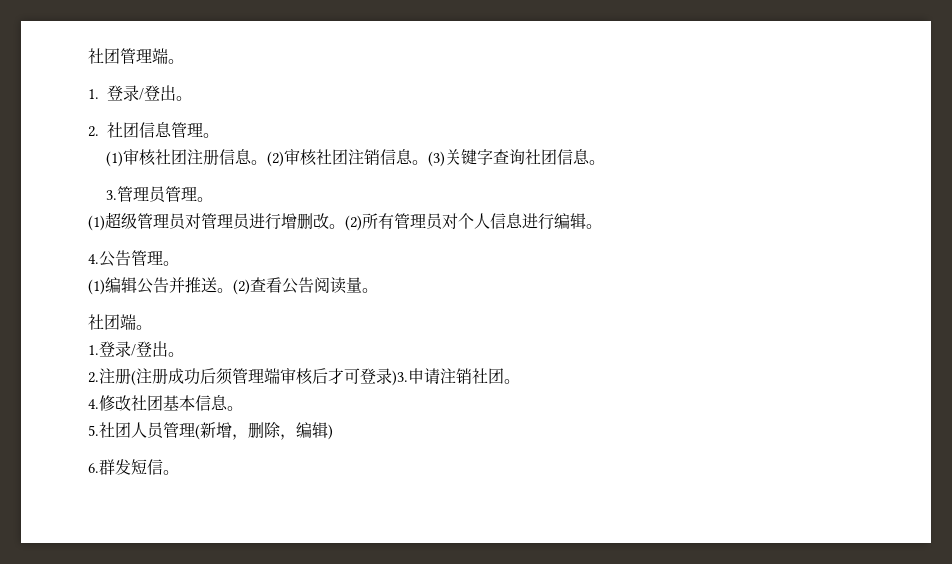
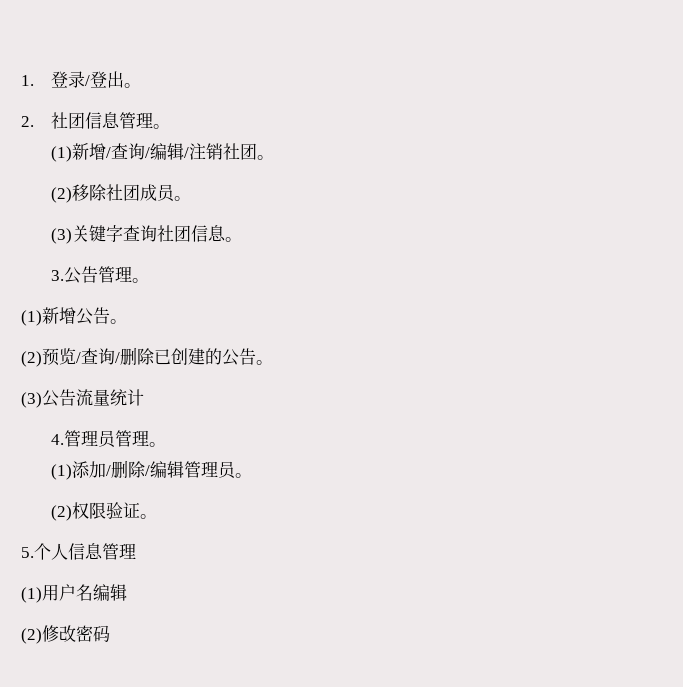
- 社团管理端。
- (1)审核社团注册信息。(2)审核社团注销信息。(3)关键字查询社团信息。
+ (1)新增/查询/编辑/注销社团。
+ (2)移除社团成员。
+ (3)关键字查询社团信息。
- 3.管理员管理。
- (1)超级管理员对管理员进行增删改。(2)所有管理员对个人信息进行编辑。
- 4.公告管理。
- (1)编辑公告并推送。(2)查看公告阅读量。
- 社团端。
- 1.登录/登出。
- 2.注册(注册成功后须管理端审核后才可登录)3.申请注销社团。
- 4.修改社团基本信息。
- 5.社团人员管理(新增，删除，编辑)
- 6.群发短信。
+ 3.公告管理。
+ (1)新增公告。
+ (2)预览/查询/删除已创建的公告。
+ (3)公告流量统计
+ 4.管理员管理。
+ (1)添加/删除/编辑管理员。
+ (2)权限验证。
+ 5.个人信息管理
+ (1)用户名编辑
+ (2)修改密码

